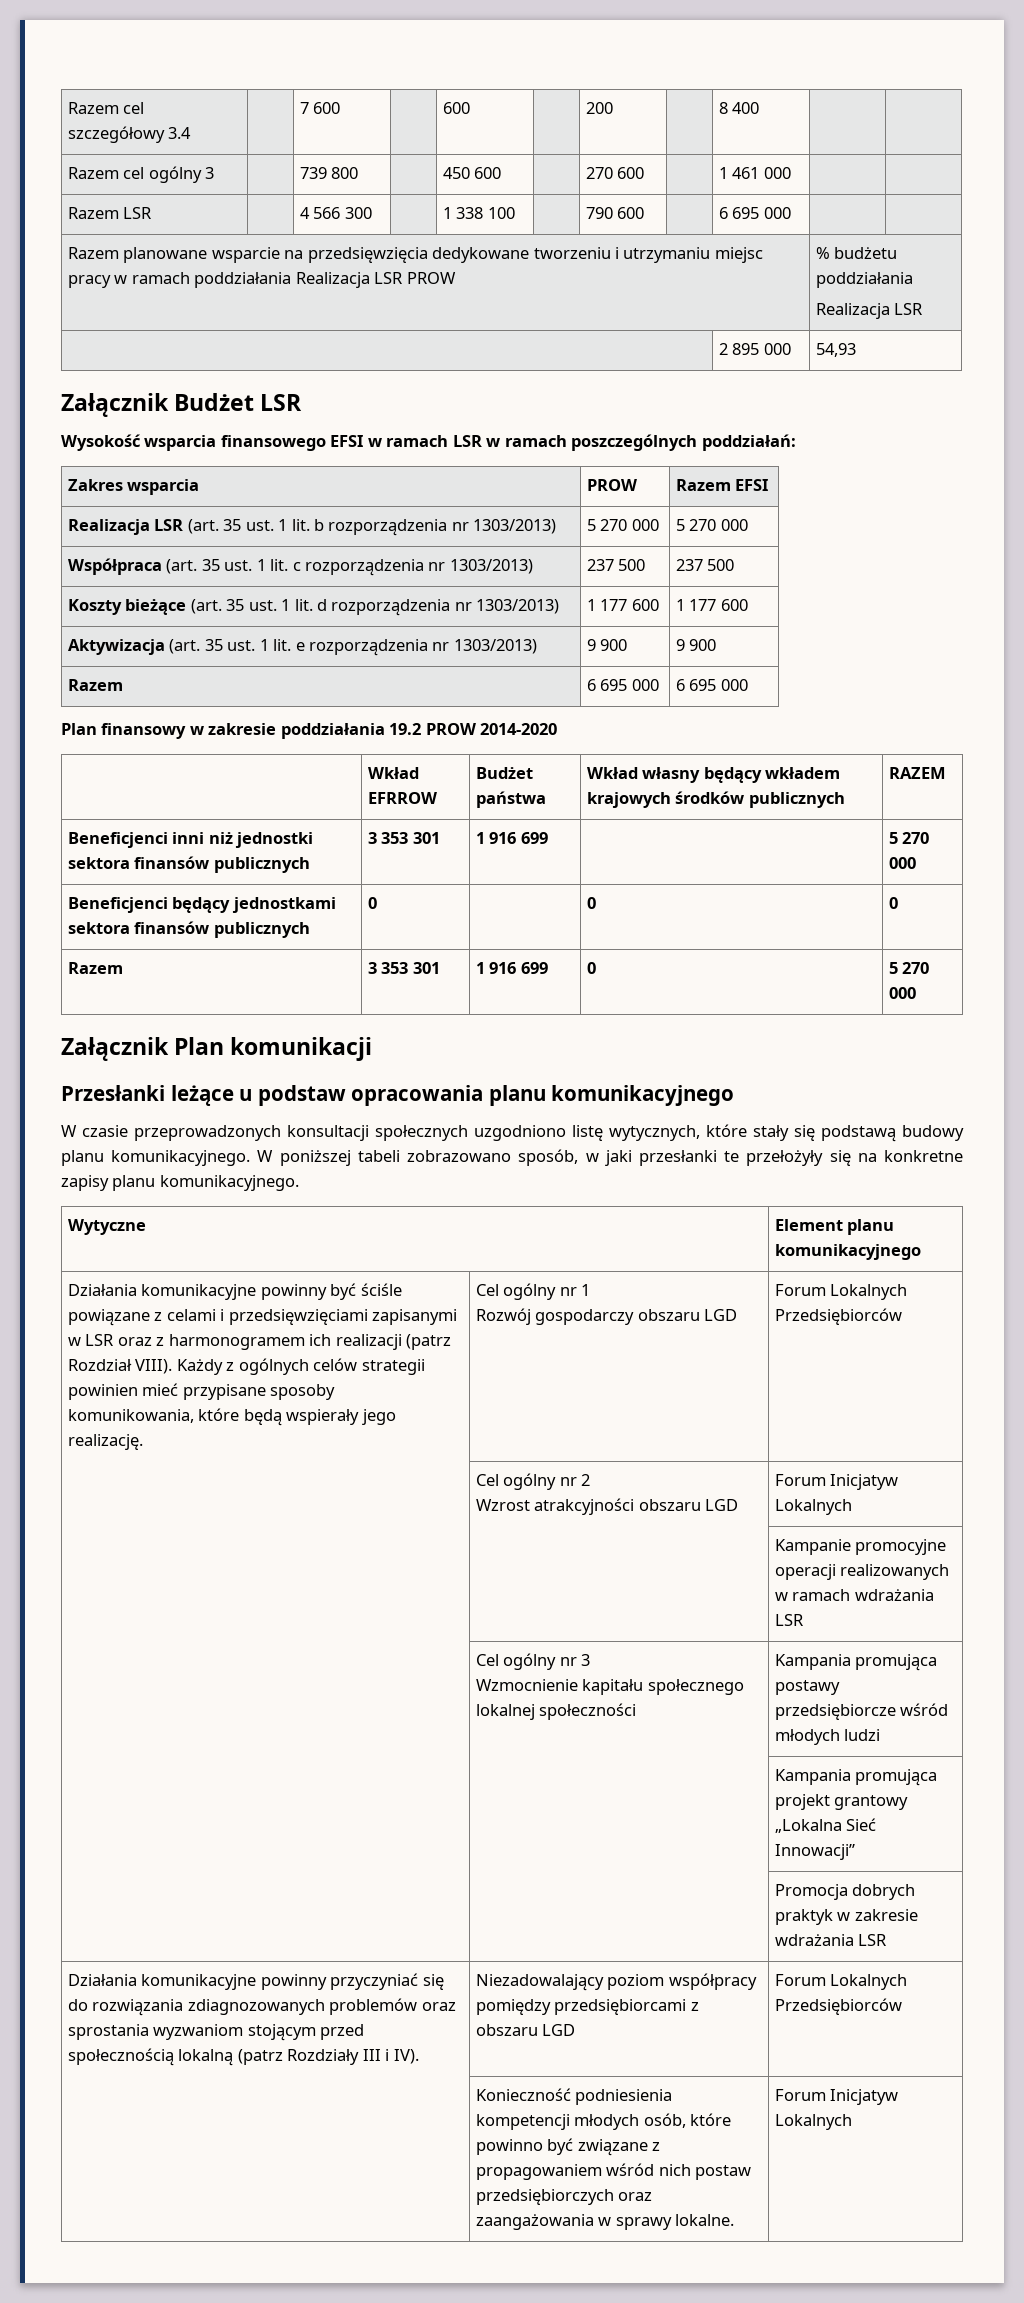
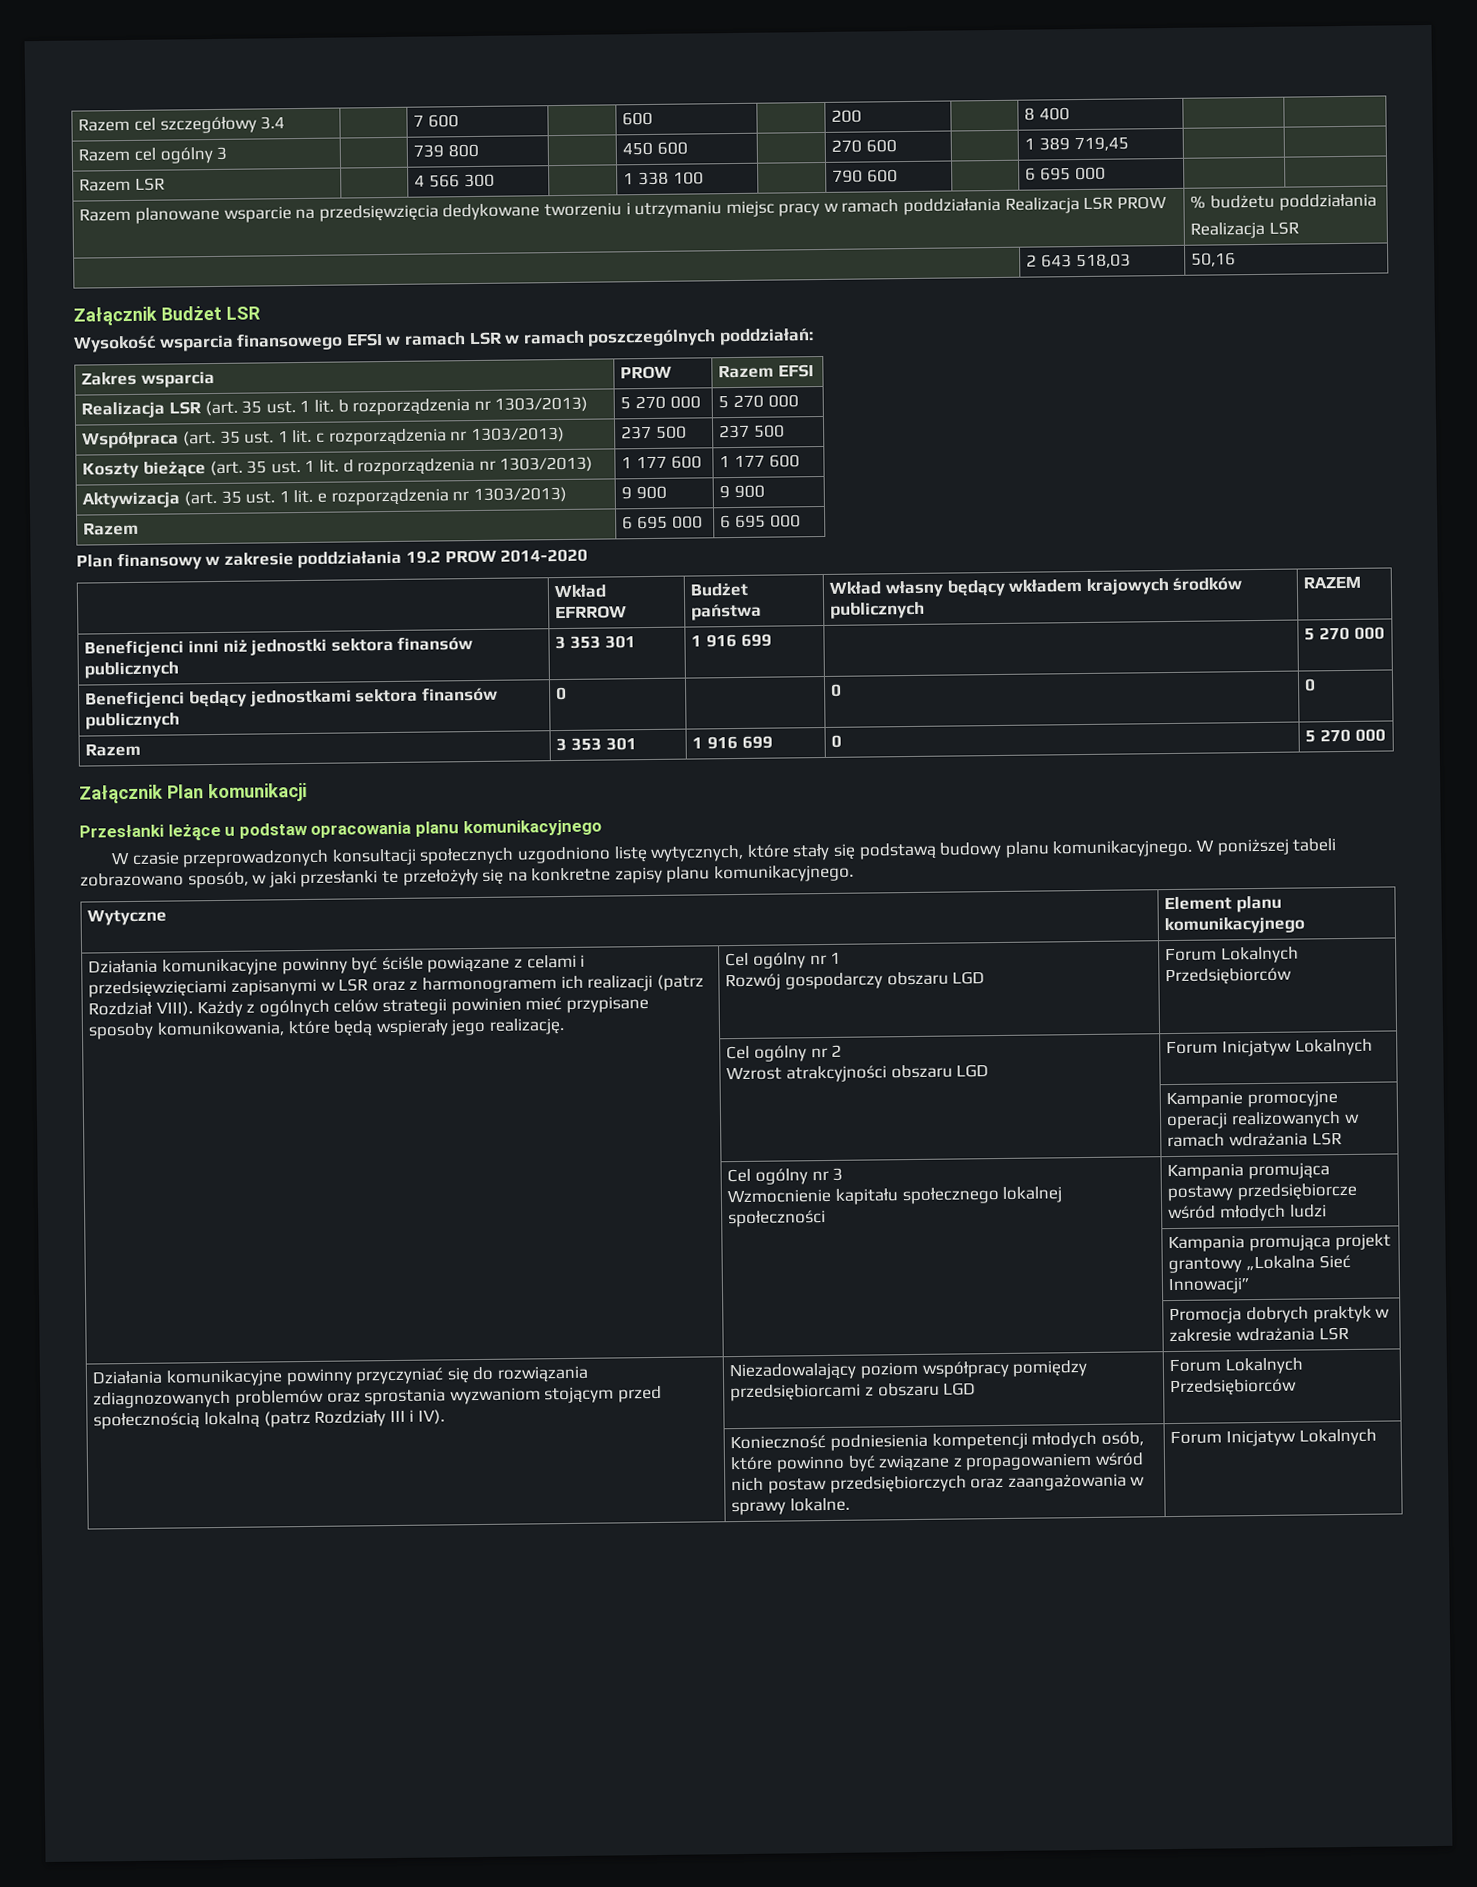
- Razem cel ogólny 3 | | 739 800 | | 450 600 | | 270 600 | | 1 461 000 | |
+ Razem cel ogólny 3 | | 739 800 | | 450 600 | | 270 600 | | 1 389 719,45 | |
- | 2 895 000 | 54,93
+ | 2 643 518,03 | 50,16

